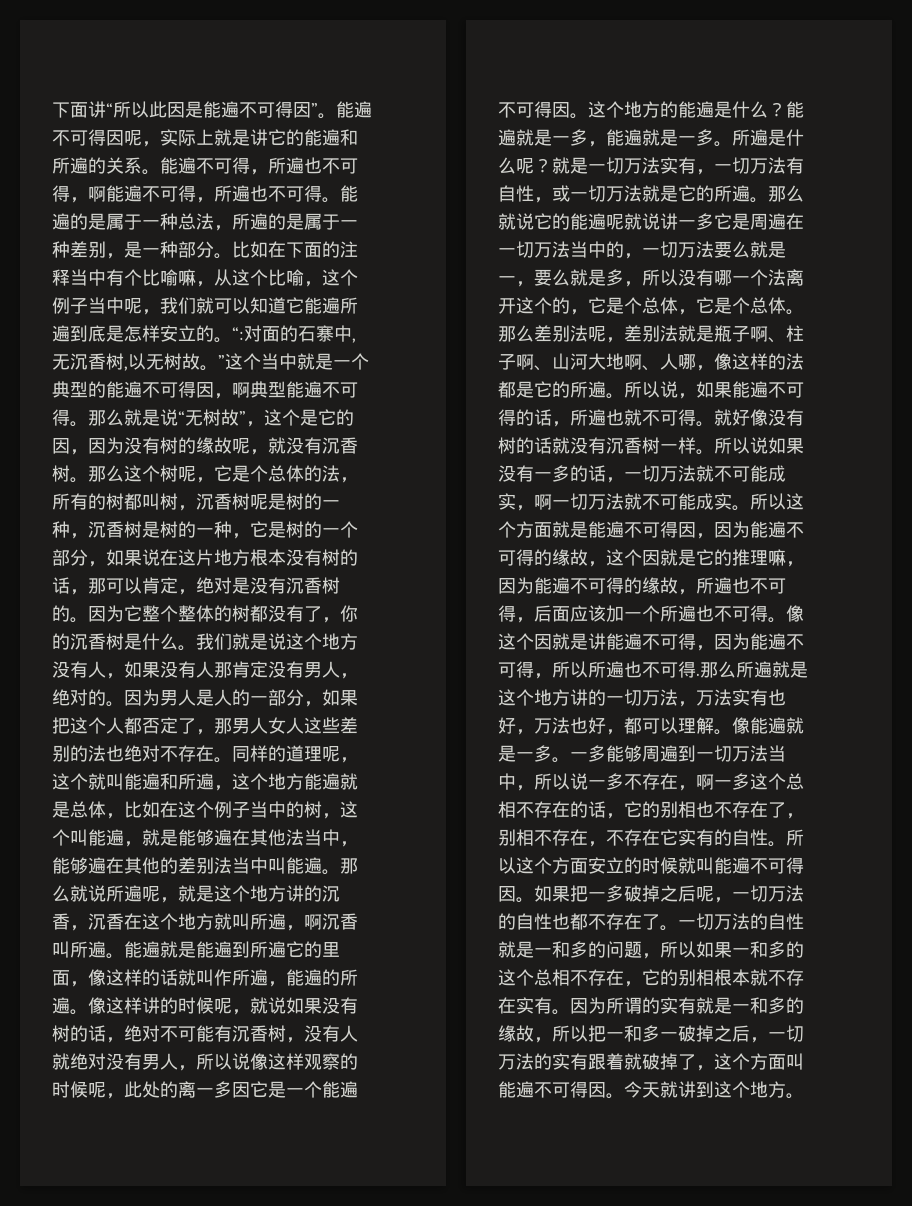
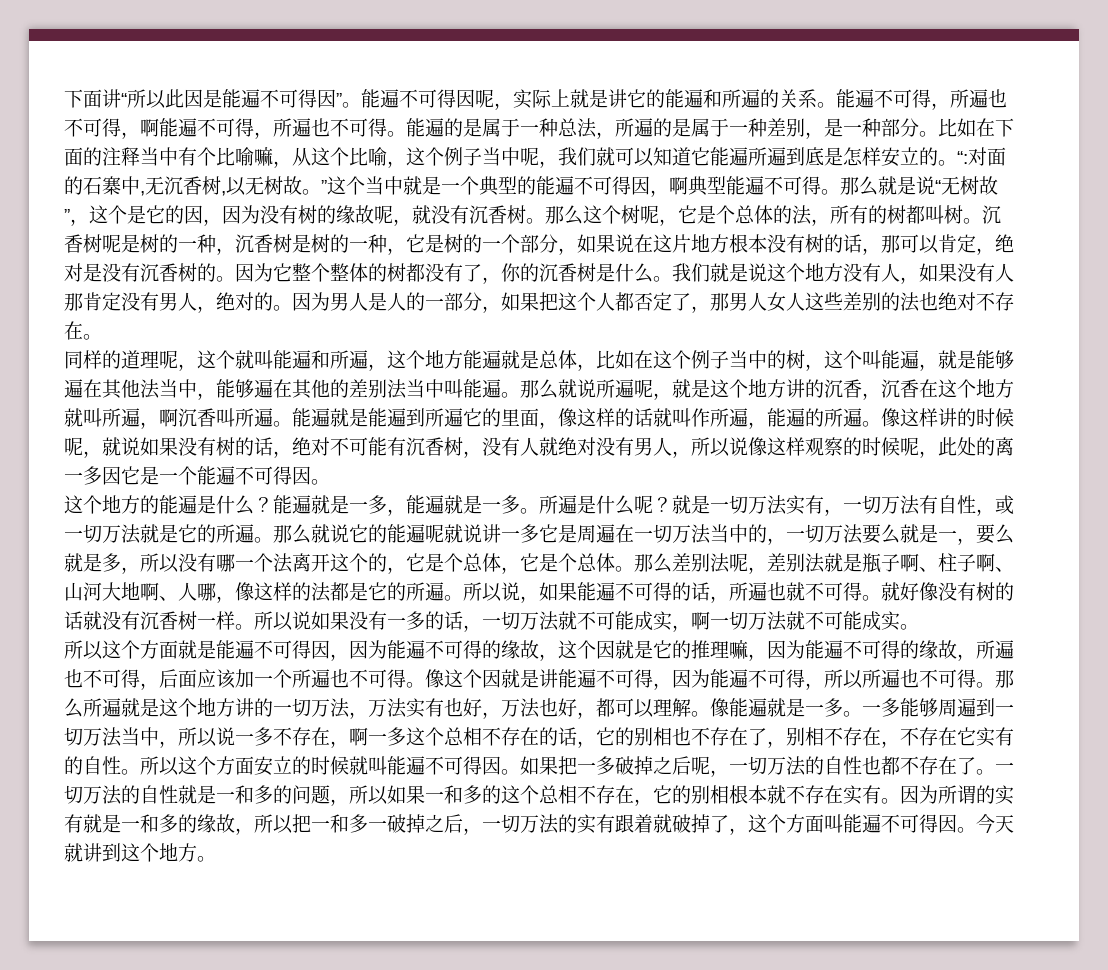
- 那么这个树呢，它是个总体的法，所有的树都叫树，沉香树呢是树的一种，沉香树是树的一种，它是树的一个部分，如果说在这片地方根本没有树的话，那可以肯定，绝对是没有沉香树的。
+ 那么这个树呢，它是个总体的法，所有的树都叫树。沉香树呢是树的一种，沉香树是树的一种，它是树的一个部分，如果说在这片地方根本没有树的话，那可以肯定，绝对是没有沉香树的。
- 因为男人是人的一部分，如果把这个人都否定了，那男人女人这些差别的法也绝对不存在。同样的道理呢，这个就叫能遍和所遍，这个地方能遍就是总体，比如在这个例子当中的树，这个叫能遍，就是能够遍在其他法当中，能够遍在其他的差别法当中叫能遍。
+ 因为男人是人的一部分，如果把这个人都否定了，那男人女人这些差别的法也绝对不存在。
+ 同样的道理呢，这个就叫能遍和所遍，这个地方能遍就是总体，比如在这个例子当中的树，这个叫能遍，就是能够遍在其他法当中，能够遍在其他的差别法当中叫能遍。
- 像这样讲的时候呢，就说如果没有树的话，绝对不可能有沉香树，没有人就绝对没有男人，所以说像这样观察的时候呢，此处的离一多因它是一个能遍不可得因。这个地方的能遍是什么？
+ 像这样讲的时候呢，就说如果没有树的话，绝对不可能有沉香树，没有人就绝对没有男人，所以说像这样观察的时候呢，此处的离一多因它是一个能遍不可得因。
+ 这个地方的能遍是什么？
- 所以说如果没有一多的话，一切万法就不可能成实，啊一切万法就不可能成实。所以这个方面就是能遍不可得因，因为能遍不可得的缘故，这个因就是它的推理嘛，因为能遍不可得的缘故，所遍也不可得，后面应该加一个所遍也不可得。
+ 所以说如果没有一多的话，一切万法就不可能成实，啊一切万法就不可能成实。
+ 所以这个方面就是能遍不可得因，因为能遍不可得的缘故，这个因就是它的推理嘛，因为能遍不可得的缘故，所遍也不可得，后面应该加一个所遍也不可得。
- 像这个因就是讲能遍不可得，因为能遍不可得，所以所遍也不可得.
+ 像这个因就是讲能遍不可得，因为能遍不可得，所以所遍也不可得。

